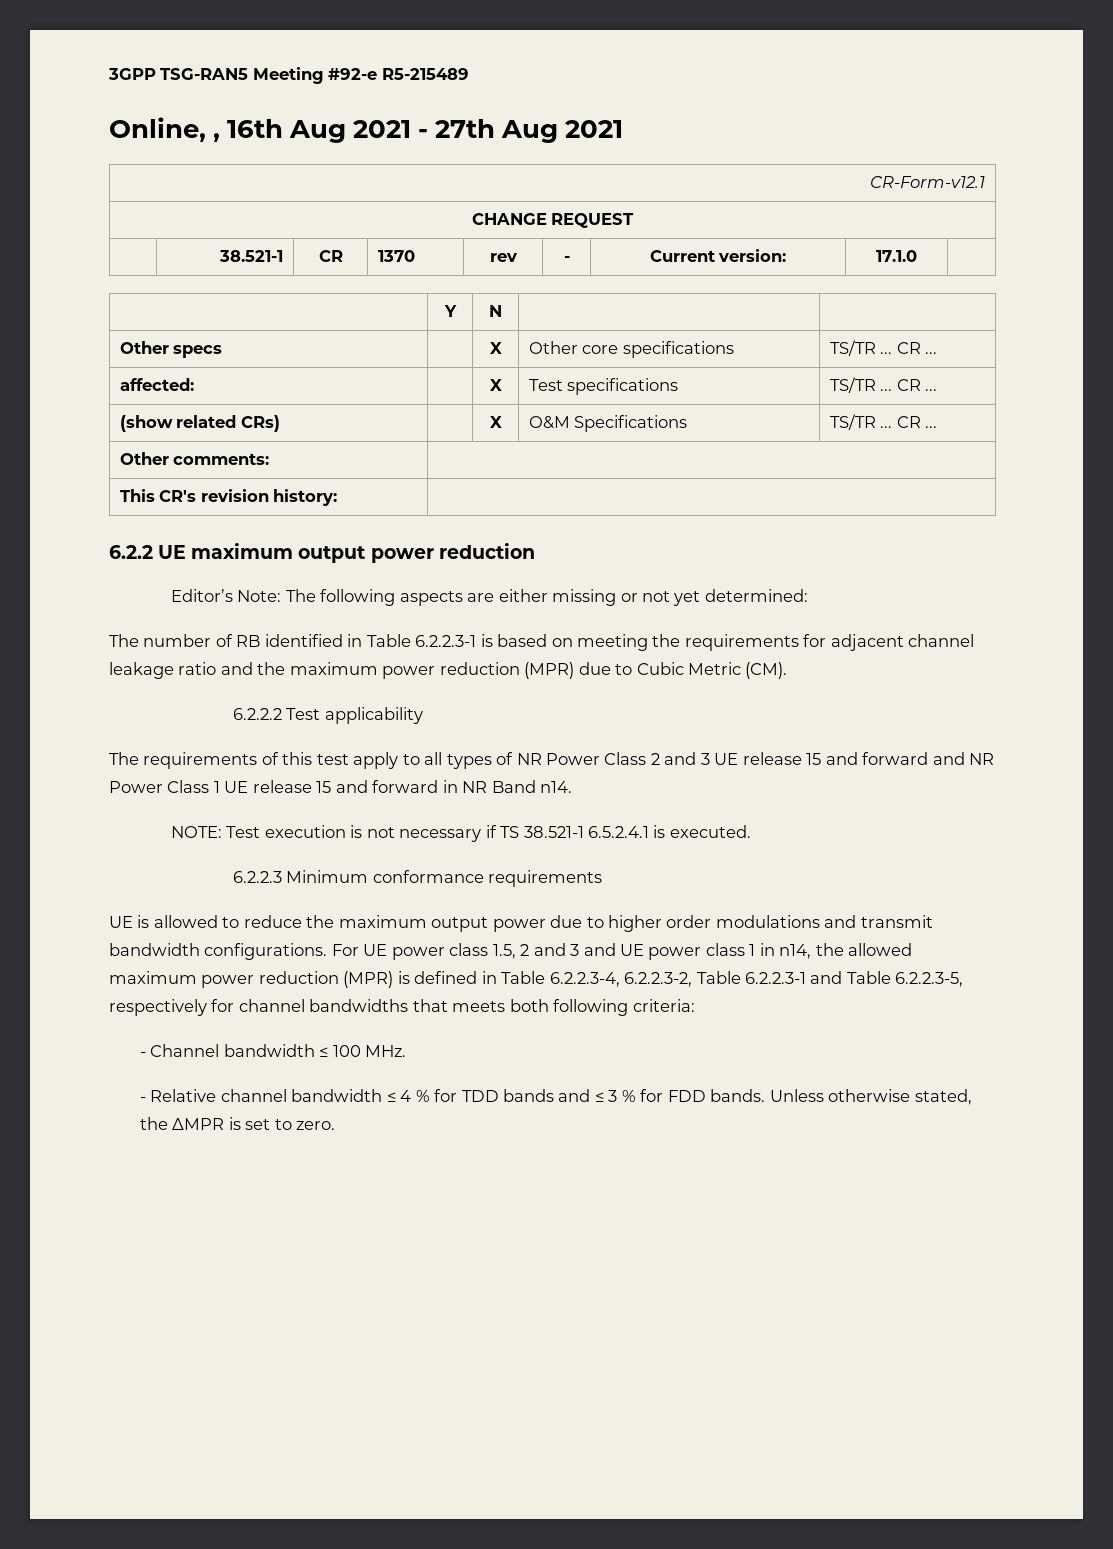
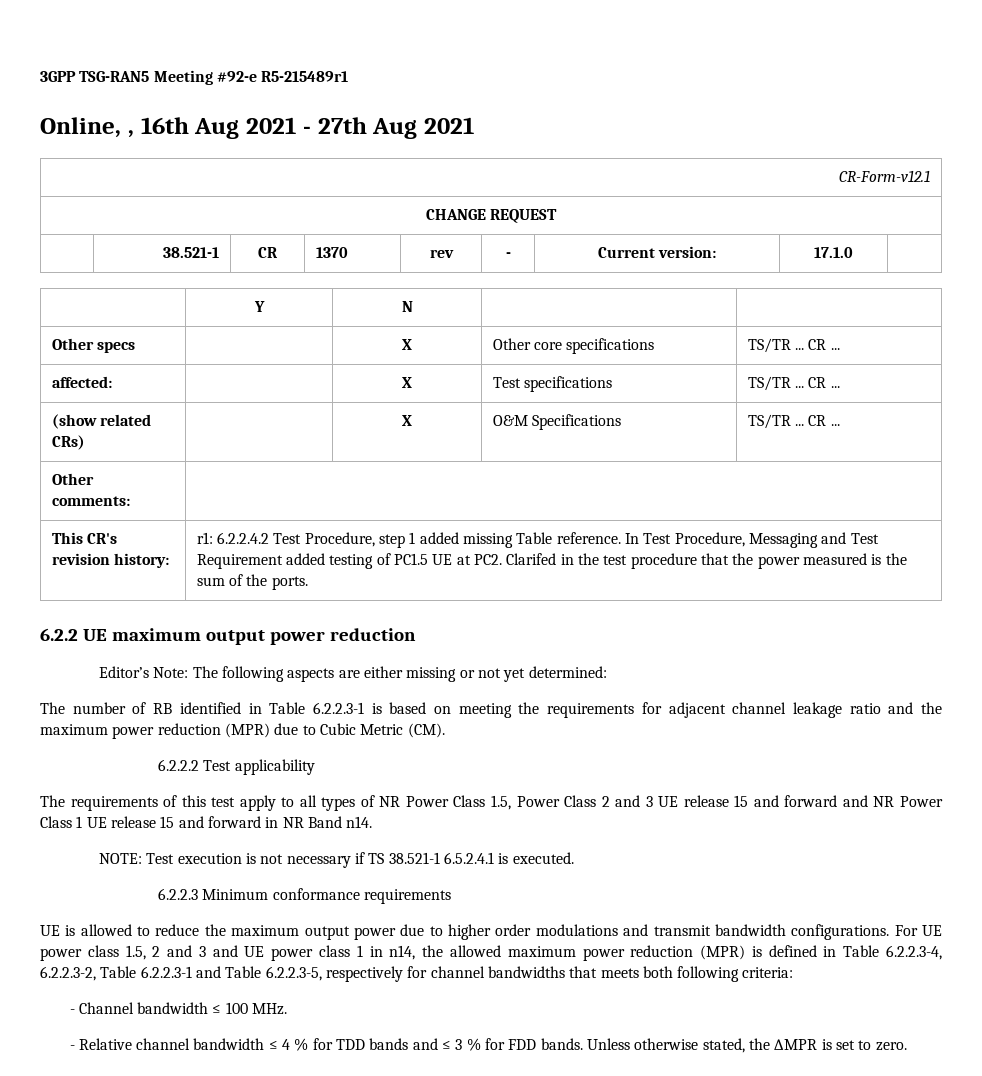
- 3GPP TSG-RAN5 Meeting #92-e R5-215489
+ 3GPP TSG-RAN5 Meeting #92-e R5-215489r1
+ r1: 6.2.2.4.2 Test Procedure, step 1 added missing Table reference. In Test Procedure, Messaging and Test Requirement added testing of PC1.5 UE at PC2. Clarifed in the test procedure that the power measured is the sum of the ports.
- The requirements of this test apply to all types of NR Power Class 2 and 3 UE release 15 and forward and NR Power Class 1 UE release 15 and forward in NR Band n14.
+ The requirements of this test apply to all types of NR Power Class 1.5, Power Class 2 and 3 UE release 15 and forward and NR Power Class 1 UE release 15 and forward in NR Band n14.

